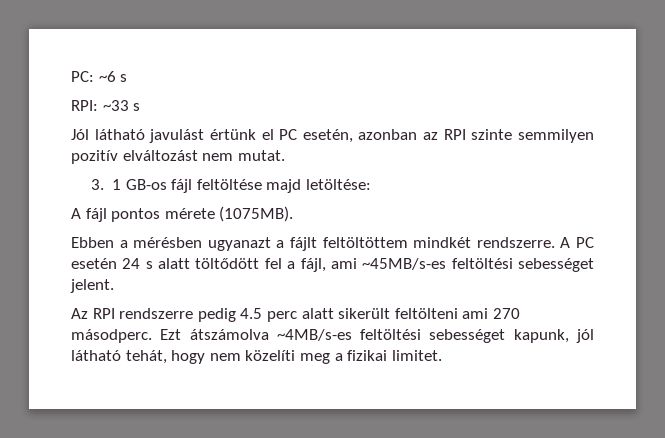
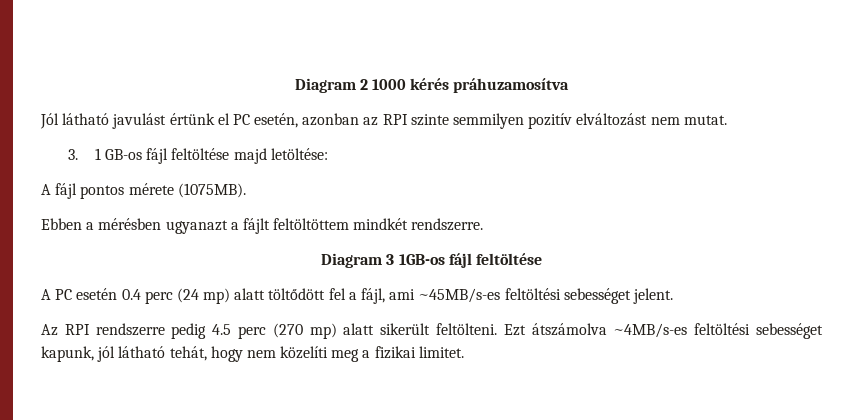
- PC: ~6 s
- RPI: ~33 s
+ Diagram 2 1000 kérés práhuzamosítva
- Ebben a mérésben ugyanazt a fájlt feltöltöttem mindkét rendszerre. A PC esetén 24 s alatt töltődött fel a fájl, ami ~45MB/s-es feltöltési sebességet jelent.
+ Ebben a mérésben ugyanazt a fájlt feltöltöttem mindkét rendszerre.
+ Diagram 3 1GB-os fájl feltöltése
+ A PC esetén 0.4 perc (24 mp) alatt töltődött fel a fájl, ami ~45MB/s-es feltöltési sebességet jelent.
- Az RPI rendszerre pedig 4.5 perc alatt sikerült feltölteni ami 270 másodperc.
+ Az RPI rendszerre pedig 4.5 perc (270 mp) alatt sikerült feltölteni.

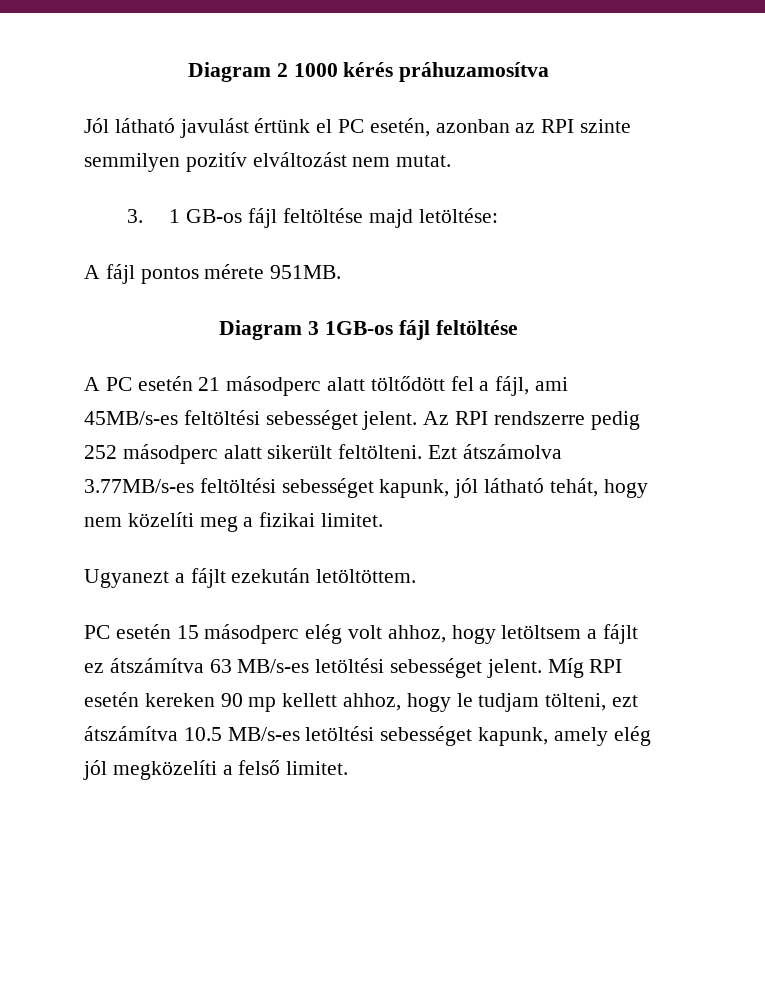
- A fájl pontos mérete (1075MB).
- Ebben a mérésben ugyanazt a fájlt feltöltöttem mindkét rendszerre.
+ A fájl pontos mérete 951MB.
- A PC esetén 0.4 perc (24 mp) alatt töltődött fel a fájl, ami ~45MB/s-es feltöltési sebességet jelent.
- Az RPI rendszerre pedig 4.5 perc (270 mp) alatt sikerült feltölteni.
+ A PC esetén 21 másodperc alatt töltődött fel a fájl, ami 45MB/s-es feltöltési sebességet jelent. Az RPI rendszerre pedig 252 másodperc alatt sikerült feltölteni.
- Ezt átszámolva ~4MB/s-es feltöltési sebességet kapunk, jól látható tehát, hogy nem közelíti meg a fizikai limitet.
+ Ezt átszámolva 3.77MB/s-es feltöltési sebességet kapunk, jól látható tehát, hogy nem közelíti meg a fizikai limitet.
+ Ugyanezt a fájlt ezekután letöltöttem.
+ PC esetén 15 másodperc elég volt ahhoz, hogy letöltsem a fájlt ez átszámítva 63 MB/s-es letöltési sebességet jelent. Míg RPI esetén kereken 90 mp kellett ahhoz, hogy le tudjam tölteni, ezt átszámítva 10.5 MB/s-es letöltési sebességet kapunk, amely elég jól megközelíti a felső limitet.

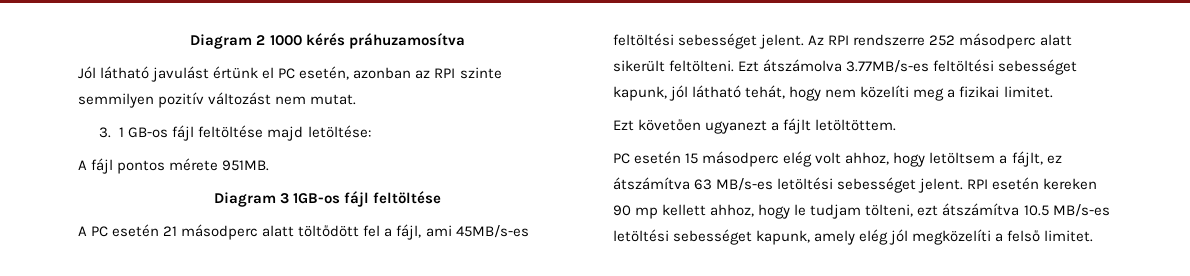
- Jól látható javulást értünk el PC esetén, azonban az RPI szinte semmilyen pozitív elváltozást nem mutat.
+ Jól látható javulást értünk el PC esetén, azonban az RPI szinte semmilyen pozitív változást nem mutat.
- Az RPI rendszerre pedig 252 másodperc alatt sikerült feltölteni.
+ Az RPI rendszerre 252 másodperc alatt sikerült feltölteni.
- Ugyanezt a fájlt ezekután letöltöttem.
+ Ezt követően ugyanezt a fájlt letöltöttem.
- PC esetén 15 másodperc elég volt ahhoz, hogy letöltsem a fájlt ez átszámítva 63 MB/s-es letöltési sebességet jelent.
+ PC esetén 15 másodperc elég volt ahhoz, hogy letöltsem a fájlt, ez átszámítva 63 MB/s-es letöltési sebességet jelent.
- Míg RPI esetén kereken 90 mp kellett ahhoz, hogy le tudjam tölteni, ezt átszámítva 10.5 MB/s-es letöltési sebességet kapunk, amely elég jól megközelíti a felső limitet.
+ RPI esetén kereken 90 mp kellett ahhoz, hogy le tudjam tölteni, ezt átszámítva 10.5 MB/s-es letöltési sebességet kapunk, amely elég jól megközelíti a felső limitet.

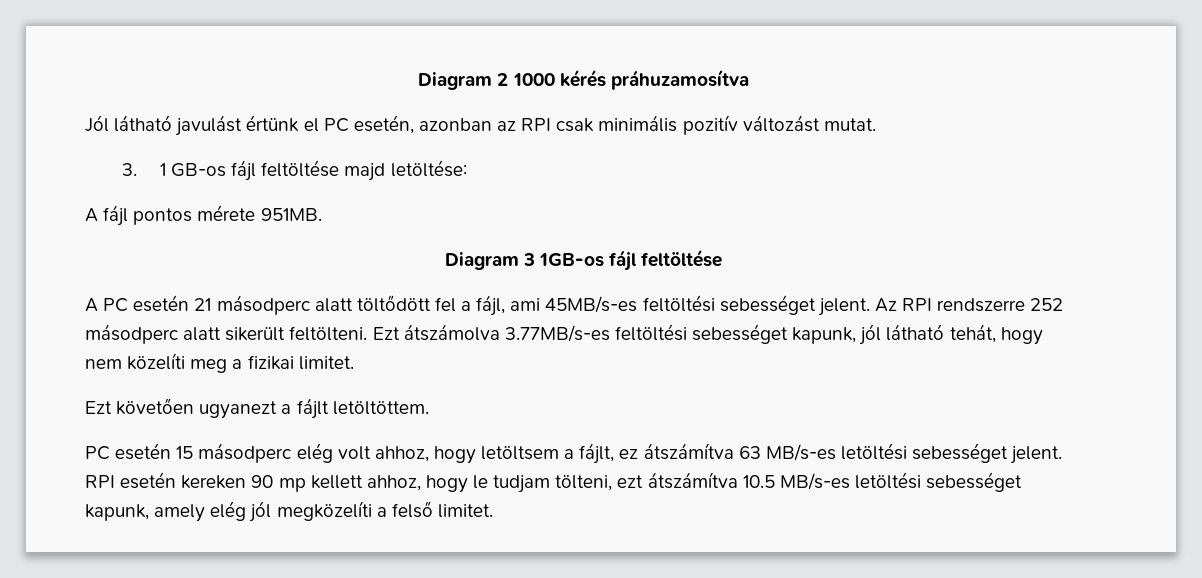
- Jól látható javulást értünk el PC esetén, azonban az RPI szinte semmilyen pozitív változást nem mutat.
+ Jól látható javulást értünk el PC esetén, azonban az RPI csak minimális pozitív változást mutat.

